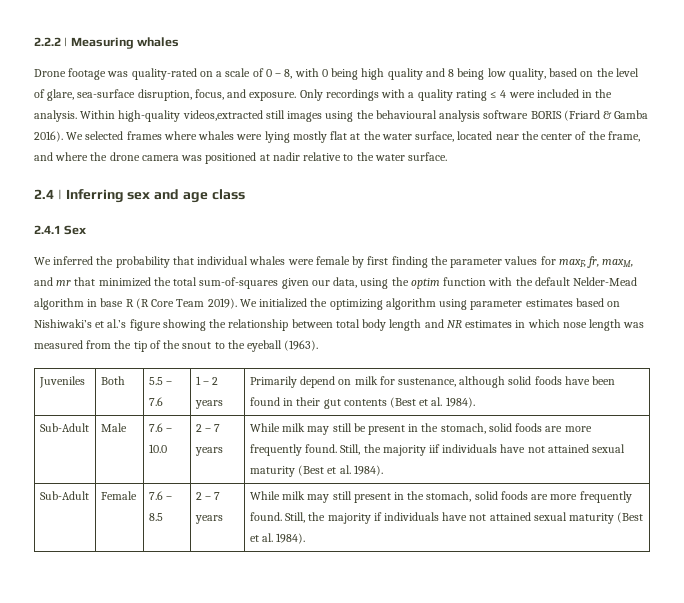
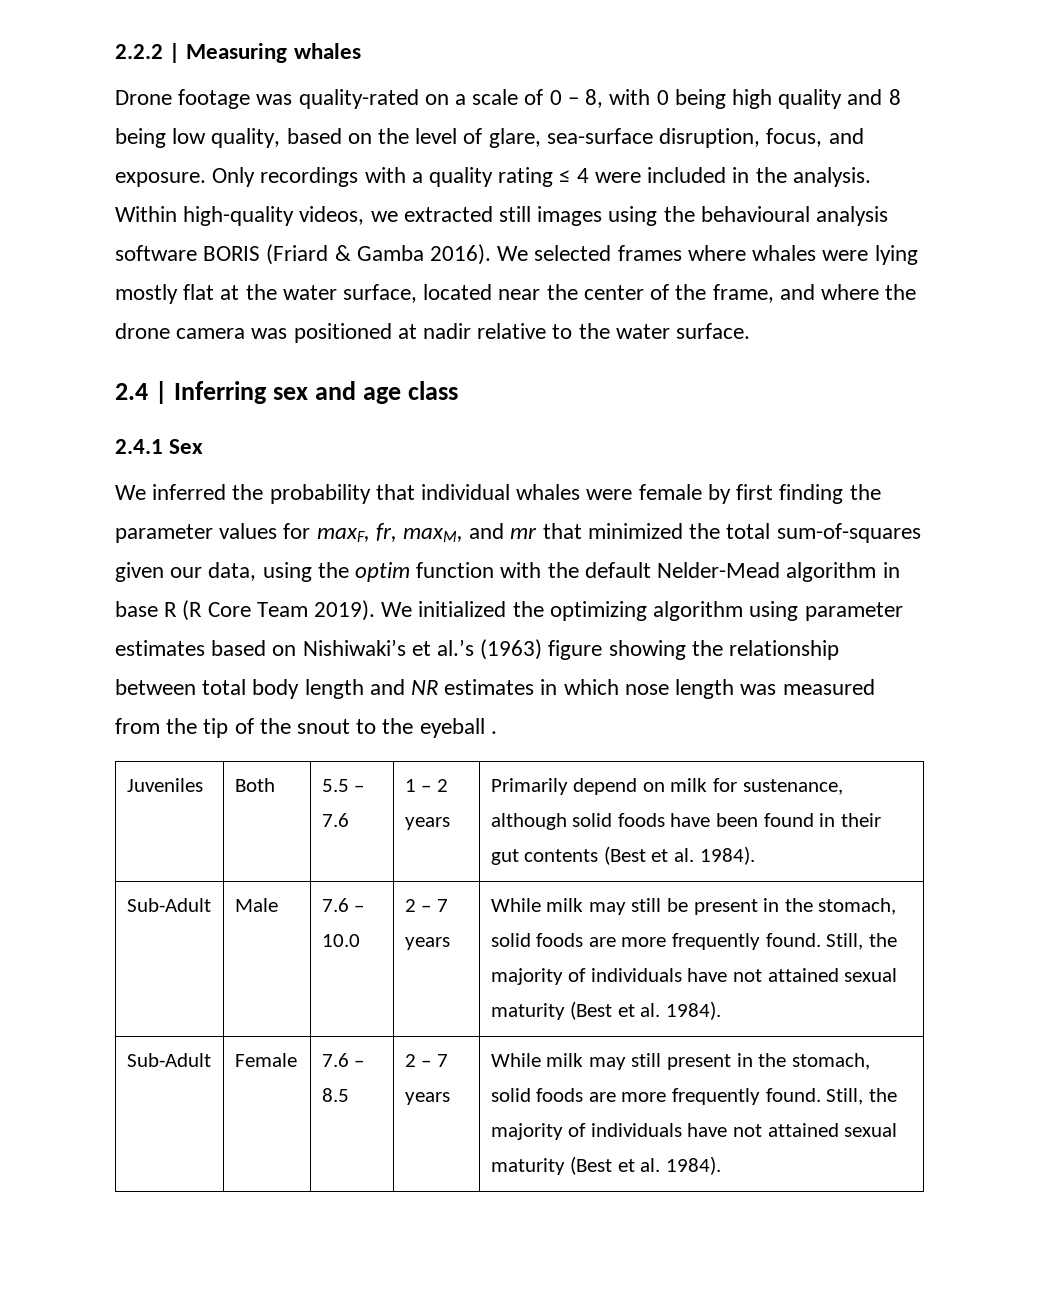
- Within high-quality videos,extracted still images using the behavioural analysis software BORIS (Friard & Gamba 2016).
+ Within high-quality videos, we extracted still images using the behavioural analysis software BORIS (Friard & Gamba 2016).
- We initialized the optimizing algorithm using parameter estimates based on Nishiwaki’s et al.’s figure showing the relationship between total body length and NR estimates in which nose length was measured from the tip of the snout to the eyeball (1963).
+ We initialized the optimizing algorithm using parameter estimates based on Nishiwaki’s et al.’s (1963) figure showing the relationship between total body length and NR estimates in which nose length was measured from the tip of the snout to the eyeball .
- Sub-Adult | Male | 7.6 – 10.0 | 2 – 7 years | While milk may still be present in the stomach, solid foods are more frequently found. Still, the majority iif individuals have not attained sexual maturity (Best et al. 1984).
+ Sub-Adult | Male | 7.6 – 10.0 | 2 – 7 years | While milk may still be present in the stomach, solid foods are more frequently found. Still, the majority of individuals have not attained sexual maturity (Best et al. 1984).
- Sub-Adult | Female | 7.6 – 8.5 | 2 – 7 years | While milk may still present in the stomach, solid foods are more frequently found. Still, the majority if individuals have not attained sexual maturity (Best et al. 1984).
+ Sub-Adult | Female | 7.6 – 8.5 | 2 – 7 years | While milk may still present in the stomach, solid foods are more frequently found. Still, the majority of individuals have not attained sexual maturity (Best et al. 1984).

